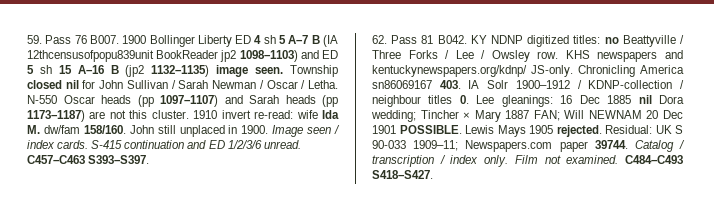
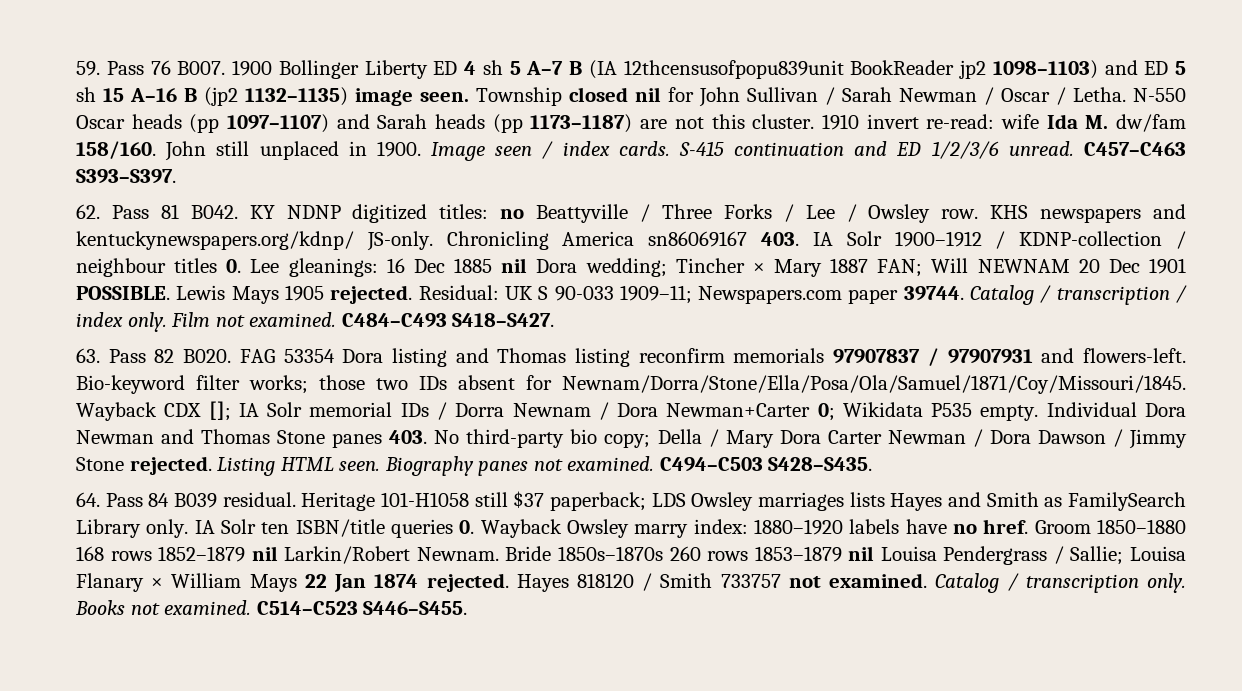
+ 63. Pass 82 B020. FAG 53354 Dora listing and Thomas listing reconfirm memorials 97907837 / 97907931 and flowers-left. Bio-keyword filter works; those two IDs absent for Newnam/Dorra/Stone/Ella/Posa/Ola/Samuel/1871/Coy/Missouri/1845. Wayback CDX []; IA Solr memorial IDs / Dorra Newnam / Dora Newman+Carter 0; Wikidata P535 empty. Individual Dora Newman and Thomas Stone panes 403. No third-party bio copy; Della / Mary Dora Carter Newman / Dora Dawson / Jimmy Stone rejected. Listing HTML seen. Biography panes not examined. C494–C503 S428–S435.
+ 64. Pass 84 B039 residual. Heritage 101-H1058 still $37 paperback; LDS Owsley marriages lists Hayes and Smith as FamilySearch Library only. IA Solr ten ISBN/title queries 0. Wayback Owsley marry index: 1880–1920 labels have no href. Groom 1850–1880 168 rows 1852–1879 nil Larkin/Robert Newnam. Bride 1850s–1870s 260 rows 1853–1879 nil Louisa Pendergrass / Sallie; Louisa Flanary × William Mays 22 Jan 1874 rejected. Hayes 818120 / Smith 733757 not examined. Catalog / transcription only. Books not examined. C514–C523 S446–S455.

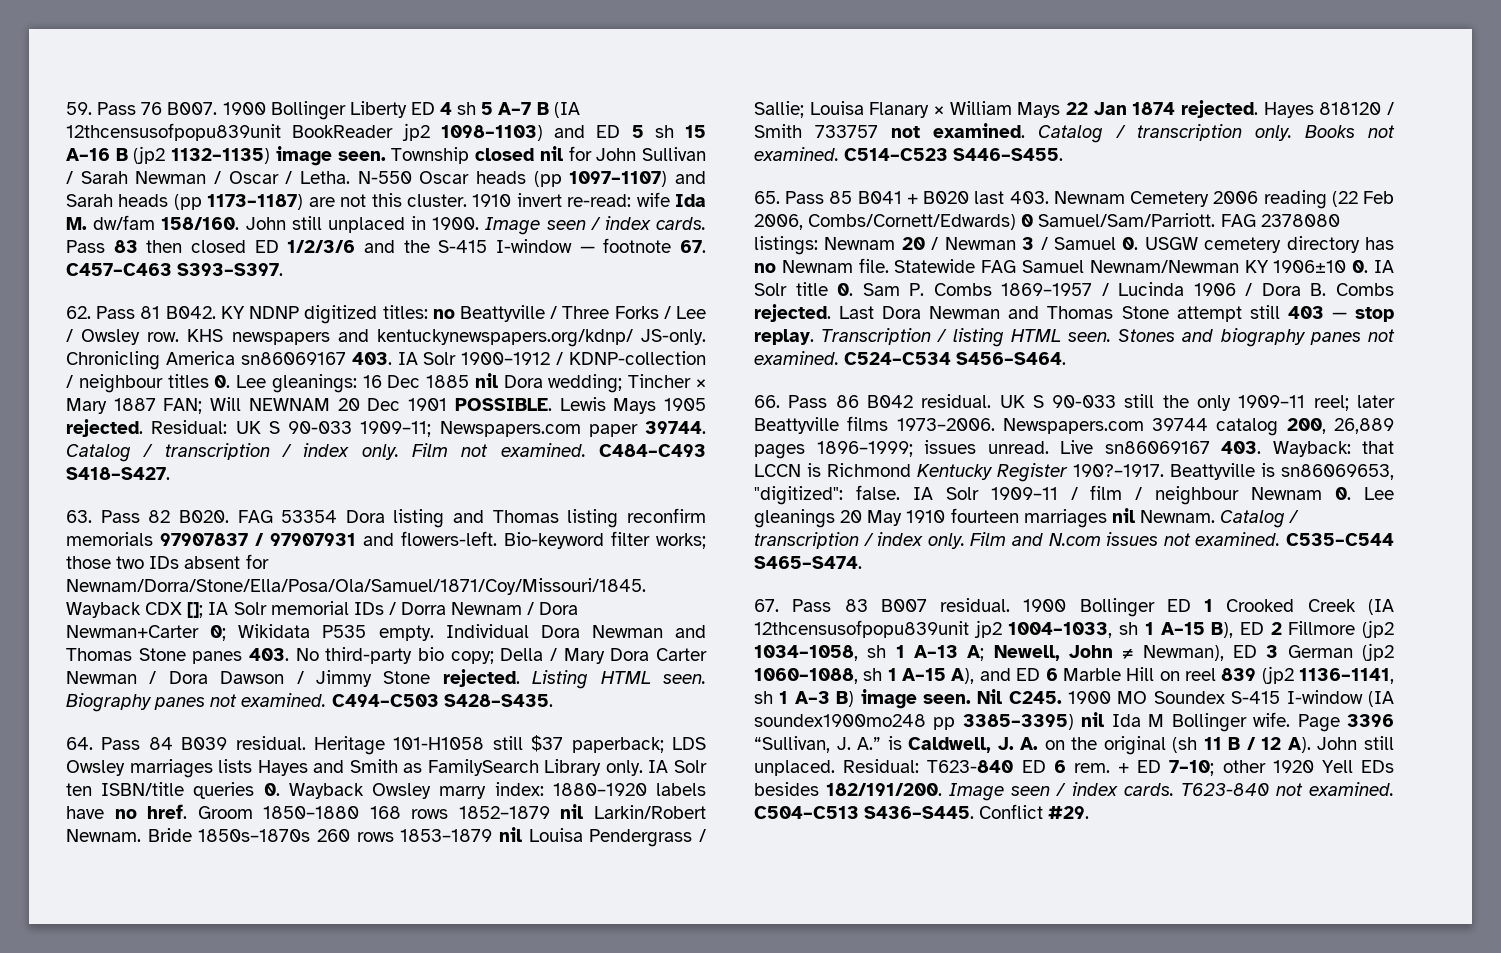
- S-415 continuation and ED 1/2/3/6 unread. C457–C463 S393–S397.
+ Pass 83 then closed ED 1/2/3/6 and the S-415 I-window — footnote 67. C457–C463 S393–S397.
+ 65. Pass 85 B041 + B020 last 403. Newnam Cemetery 2006 reading (22 Feb 2006, Combs/Cornett/Edwards) 0 Samuel/Sam/Parriott. FAG 2378080 listings: Newnam 20 / Newman 3 / Samuel 0. USGW cemetery directory has no Newnam file. Statewide FAG Samuel Newnam/Newman KY 1906±10 0. IA Solr title 0. Sam P. Combs 1869–1957 / Lucinda 1906 / Dora B. Combs rejected. Last Dora Newman and Thomas Stone attempt still 403 — stop replay. Transcription / listing HTML seen. Stones and biography panes not examined. C524–C534 S456–S464.
+ 66. Pass 86 B042 residual. UK S 90-033 still the only 1909–11 reel; later Beattyville films 1973–2006. Newspapers.com 39744 catalog 200, 26,889 pages 1896–1999; issues unread. Live sn86069167 403. Wayback: that LCCN is Richmond Kentucky Register 190?–1917. Beattyville is sn86069653, "digitized": false. IA Solr 1909–11 / film / neighbour Newnam 0. Lee gleanings 20 May 1910 fourteen marriages nil Newnam. Catalog / transcription / index only. Film and N.com issues not examined. C535–C544 S465–S474.
+ 67. Pass 83 B007 residual. 1900 Bollinger ED 1 Crooked Creek (IA 12thcensusofpopu839unit jp2 1004–1033, sh 1 A–15 B), ED 2 Fillmore (jp2 1034–1058, sh 1 A–13 A; Newell, John ≠ Newman), ED 3 German (jp2 1060–1088, sh 1 A–15 A), and ED 6 Marble Hill on reel 839 (jp2 1136–1141, sh 1 A–3 B) image seen. Nil C245. 1900 MO Soundex S-415 I-window (IA soundex1900mo248 pp 3385–3395) nil Ida M Bollinger wife. Page 3396 “Sullivan, J. A.” is Caldwell, J. A. on the original (sh 11 B / 12 A). John still unplaced. Residual: T623-840 ED 6 rem. + ED 7–10; other 1920 Yell EDs besides 182/191/200. Image seen / index cards. T623-840 not examined. C504–C513 S436–S445. Conflict #29.

